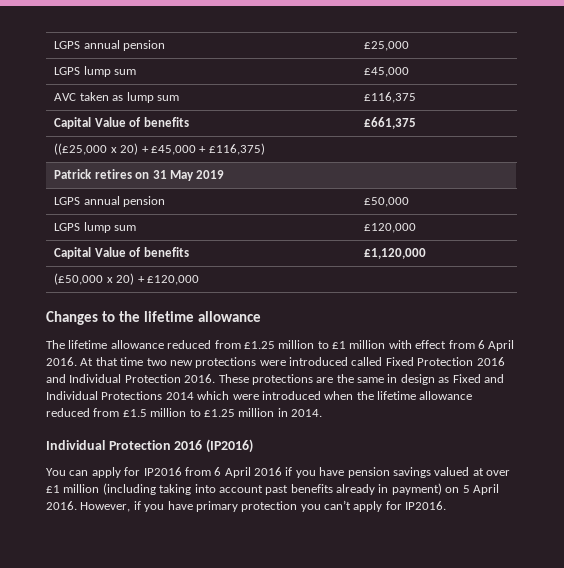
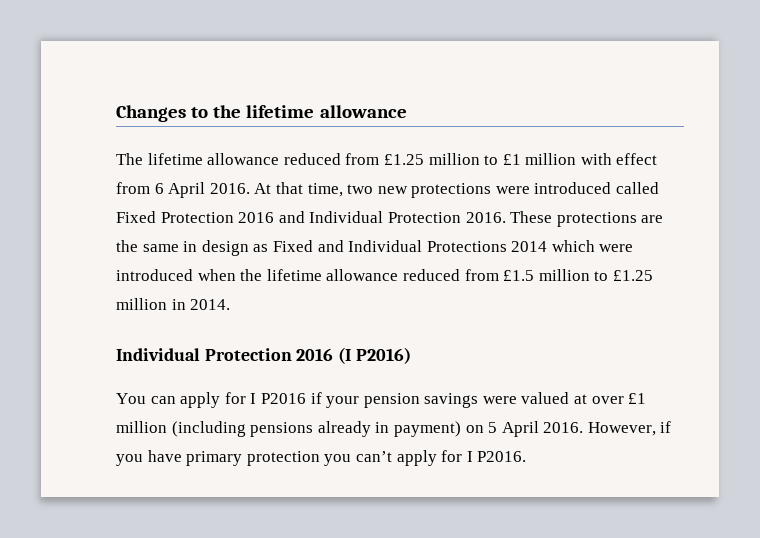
- LGPS annual pension | £25,000
- LGPS lump sum | £45,000
- AVC taken as lump sum | £116,375
- Capital Value of benefits | £661,375
- ((£25,000 x 20) + £45,000 + £116,375)
- Patrick retires on 31 May 2019
- LGPS annual pension | £50,000
- LGPS lump sum | £120,000
- Capital Value of benefits | £1,120,000
- (£50,000 x 20) + £120,000
- At that time two new protections were introduced called Fixed Protection 2016 and Individual Protection 2016.
+ At that time, two new protections were introduced called Fixed Protection 2016 and Individual Protection 2016.
- Individual Protection 2016 (IP2016)
+ Individual Protection 2016 (I P2016)
- You can apply for IP2016 from 6 April 2016 if you have pension savings valued at over £1 million (including taking into account past benefits already in payment) on 5 April 2016.
+ You can apply for I P2016 if your pension savings were valued at over £1 million (including pensions already in payment) on 5 April 2016.
- However, if you have primary protection you can’t apply for IP2016.
+ However, if you have primary protection you can’t apply for I P2016.

